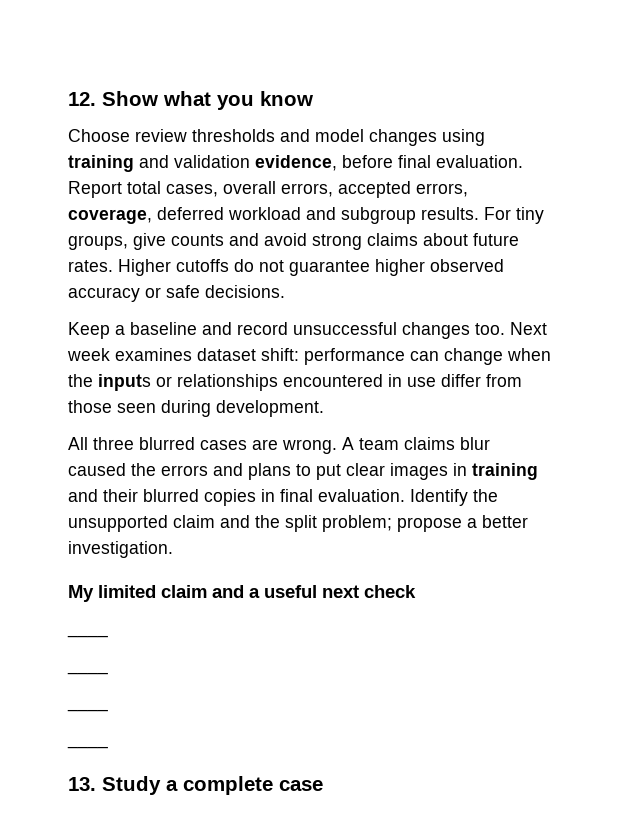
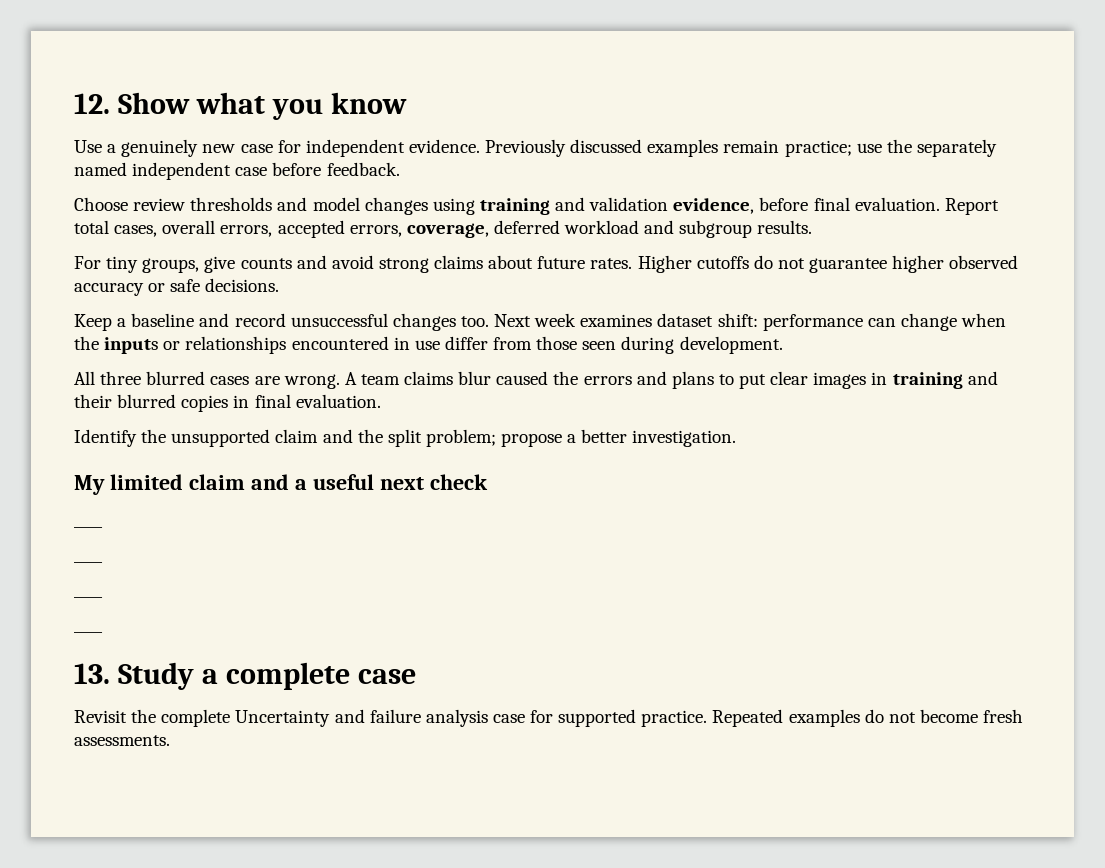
+ Use a genuinely new case for independent evidence. Previously discussed examples remain practice; use the separately named independent case before feedback.
- Report total cases, overall errors, accepted errors, coverage, deferred workload and subgroup results. For tiny groups, give counts and avoid strong claims about future rates.
+ Report total cases, overall errors, accepted errors, coverage, deferred workload and subgroup results.
+ For tiny groups, give counts and avoid strong claims about future rates.
- A team claims blur caused the errors and plans to put clear images in training and their blurred copies in final evaluation. Identify the unsupported claim and the split problem; propose a better investigation.
+ A team claims blur caused the errors and plans to put clear images in training and their blurred copies in final evaluation.
+ Identify the unsupported claim and the split problem; propose a better investigation.
+ Revisit the complete Uncertainty and failure analysis case for supported practice. Repeated examples do not become fresh assessments.

